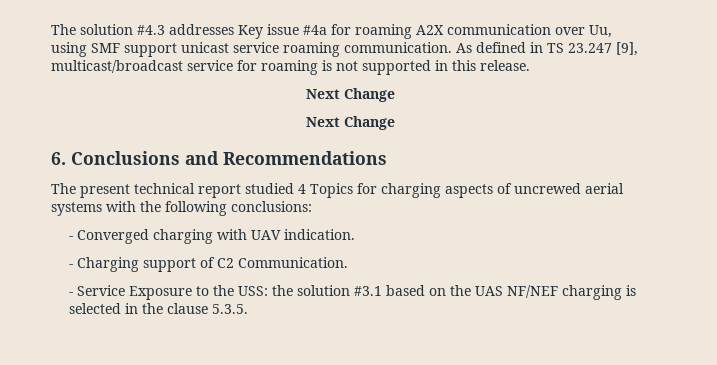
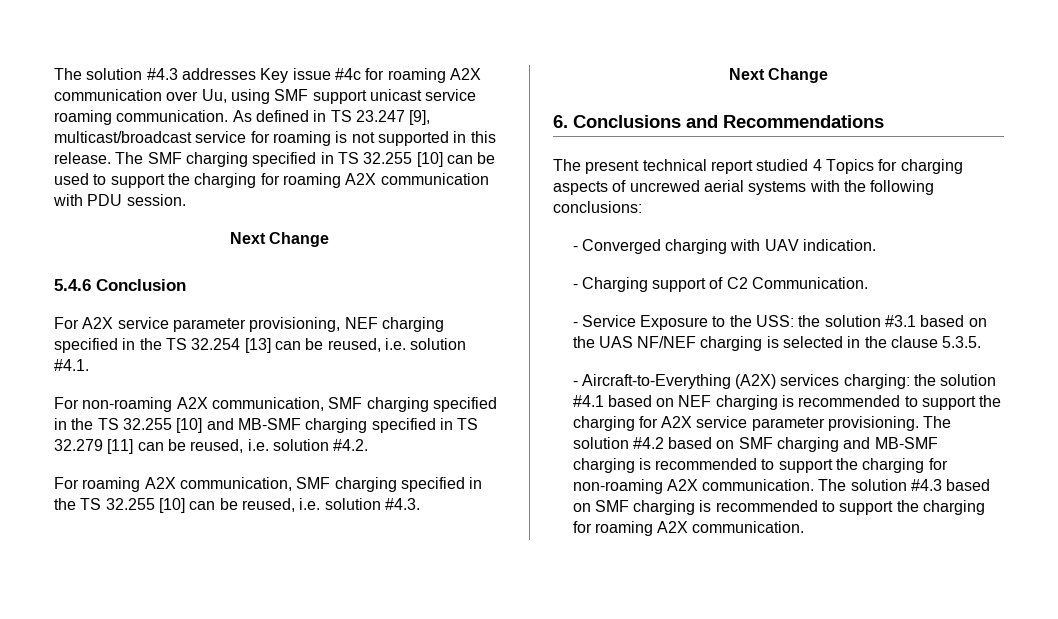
- The solution #4.3 addresses Key issue #4a for roaming A2X communication over Uu, using SMF support unicast service roaming communication.
+ The solution #4.3 addresses Key issue #4c for roaming A2X communication over Uu, using SMF support unicast service roaming communication.
- As defined in TS 23.247 [9], multicast/broadcast service for roaming is not supported in this release.
+ As defined in TS 23.247 [9], multicast/broadcast service for roaming is not supported in this release. The SMF charging specified in TS 32.255 [10] can be used to support the charging for roaming A2X communication with PDU session.
  Next Change
+ 5.4.6 Conclusion
+ For A2X service parameter provisioning, NEF charging specified in the TS 32.254 [13] can be reused, i.e. solution #4.1.
+ For non-roaming A2X communication, SMF charging specified in the TS 32.255 [10] and MB-SMF charging specified in TS 32.279 [11] can be reused, i.e. solution #4.2.
+ For roaming A2X communication, SMF charging specified in the TS 32.255 [10] can be reused, i.e. solution #4.3.
+ - Aircraft-to-Everything (A2X) services charging: the solution #4.1 based on NEF charging is recommended to support the charging for A2X service parameter provisioning. The solution #4.2 based on SMF charging and MB-SMF charging is recommended to support the charging for non-roaming A2X communication. The solution #4.3 based on SMF charging is recommended to support the charging for roaming A2X communication.

